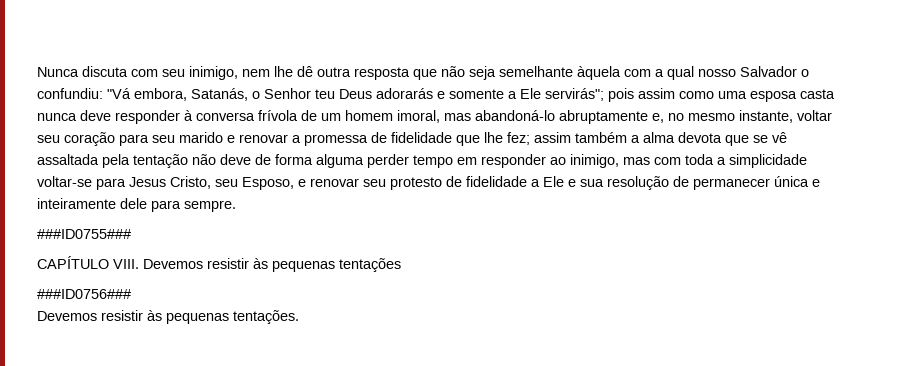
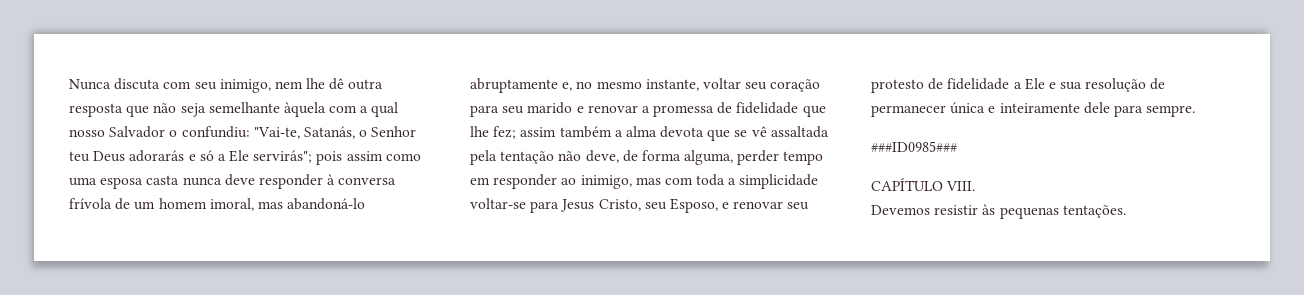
- "Vá embora, Satanás, o Senhor teu Deus adorarás e somente a Ele servirás";
+ "Vai-te, Satanás, o Senhor teu Deus adorarás e só a Ele servirás";
- assim também a alma devota que se vê assaltada pela tentação não deve de forma alguma perder tempo em responder ao inimigo, mas com toda a simplicidade voltar-se para Jesus Cristo, seu Esposo, e renovar seu protesto de fidelidade a Ele e sua resolução de permanecer única e inteiramente dele para sempre.
+ assim também a alma devota que se vê assaltada pela tentação não deve, de forma alguma, perder tempo em responder ao inimigo, mas com toda a simplicidade voltar-se para Jesus Cristo, seu Esposo, e renovar seu protesto de fidelidade a Ele e sua resolução de permanecer única e inteiramente dele para sempre.
- ###ID0755###
+ ###ID0985###
- Devemos resistir às pequenas tentações
- ###ID0756###

